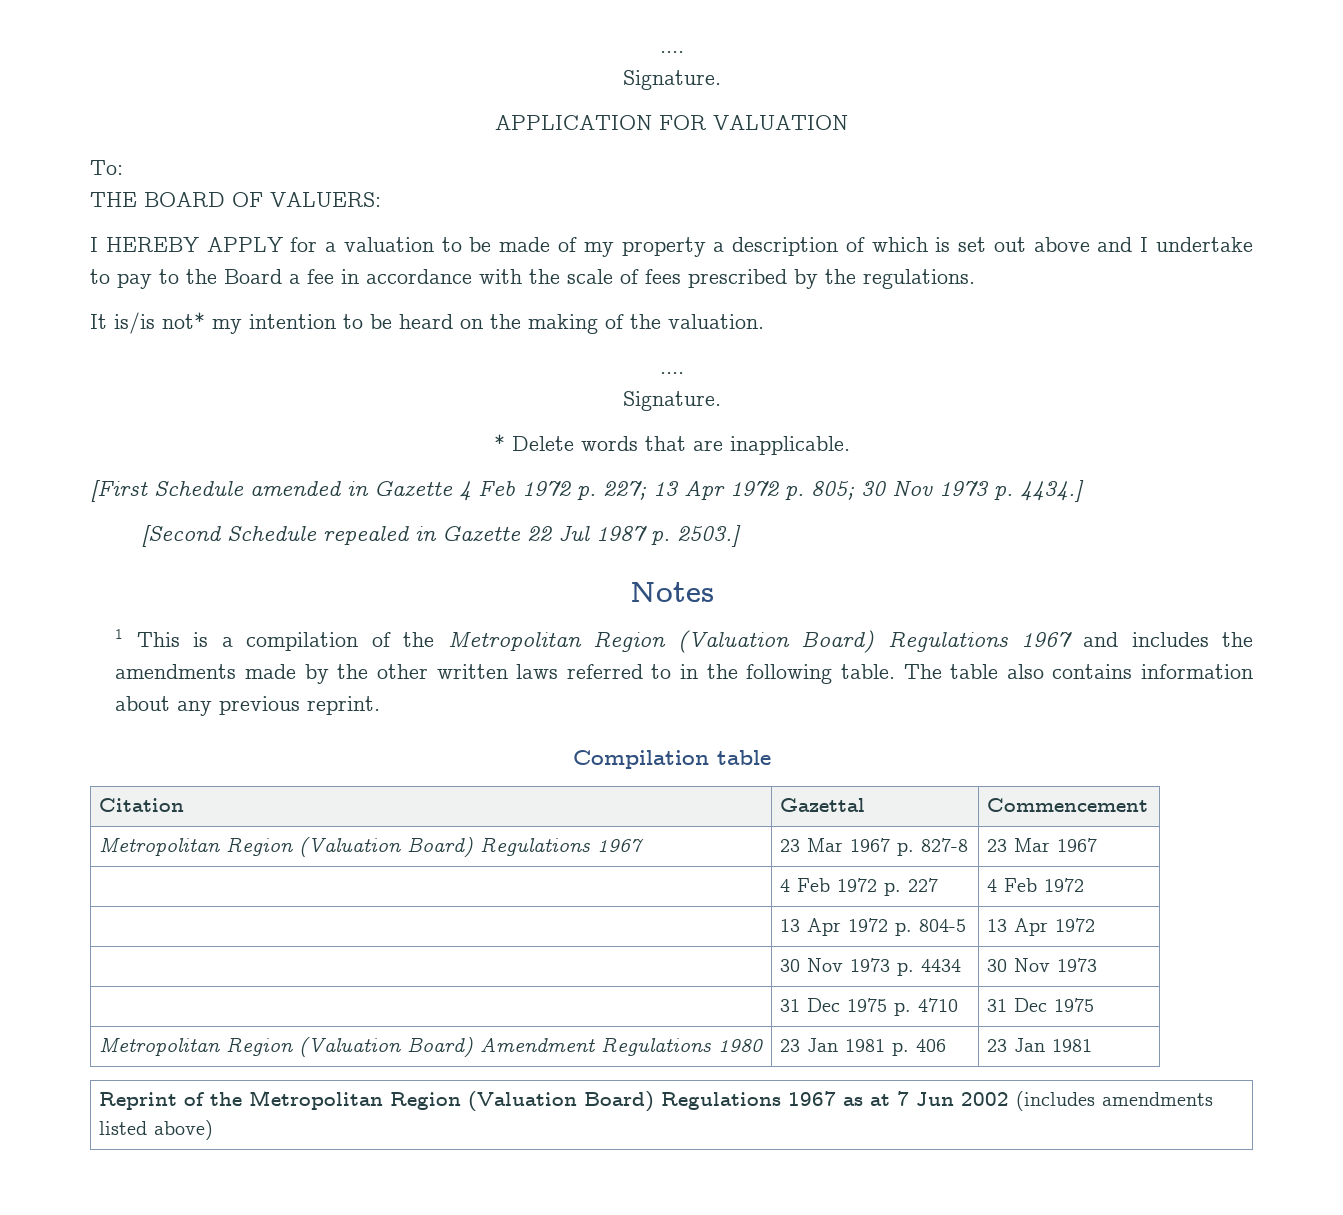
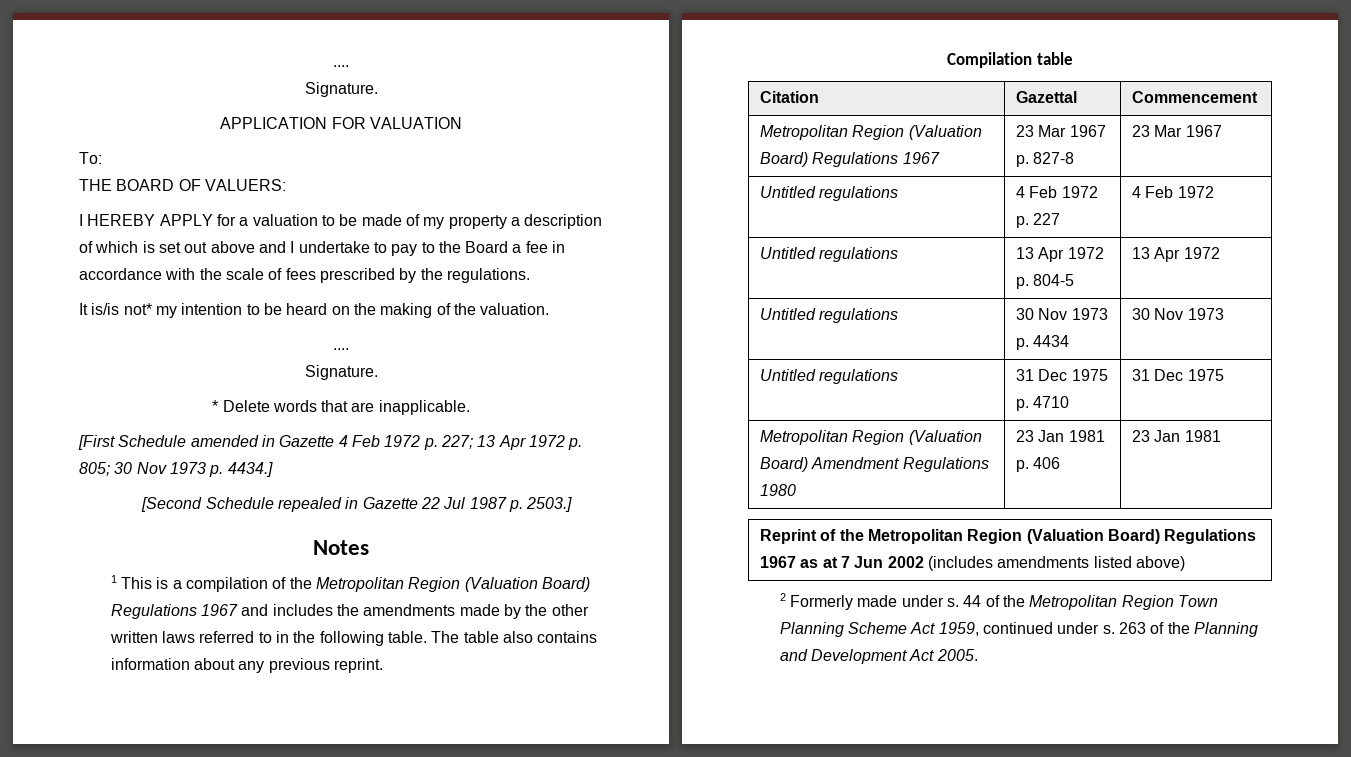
- | 4 Feb 1972 p. 227 | 4 Feb 1972
+ Untitled regulations | 4 Feb 1972 p. 227 | 4 Feb 1972
- | 13 Apr 1972 p. 804-5 | 13 Apr 1972
+ Untitled regulations | 13 Apr 1972 p. 804-5 | 13 Apr 1972
- | 30 Nov 1973 p. 4434 | 30 Nov 1973
+ Untitled regulations | 30 Nov 1973 p. 4434 | 30 Nov 1973
- | 31 Dec 1975 p. 4710 | 31 Dec 1975
+ Untitled regulations | 31 Dec 1975 p. 4710 | 31 Dec 1975
+ 2 Formerly made under s. 44 of the Metropolitan Region Town Planning Scheme Act 1959, continued under s. 263 of the Planning and Development Act 2005.

